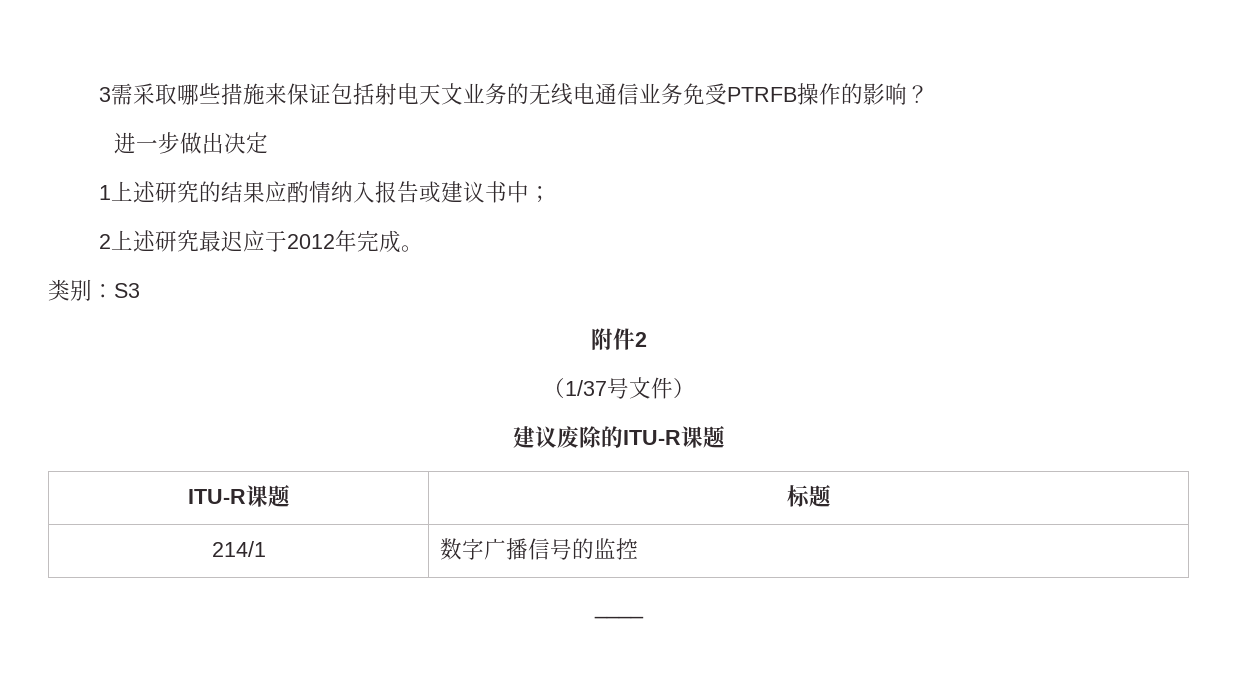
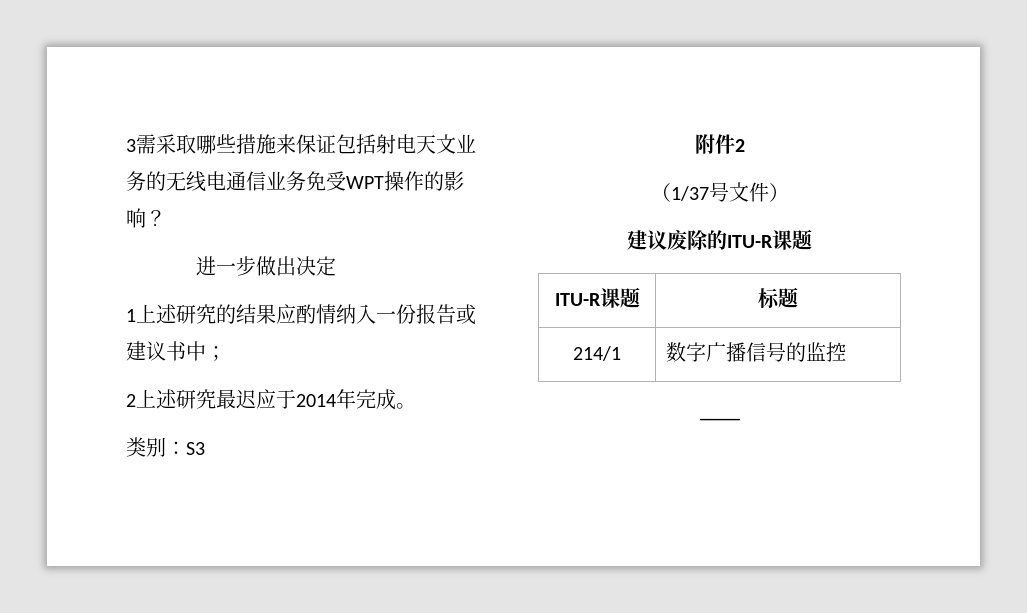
- 3需采取哪些措施来保证包括射电天文业务的无线电通信业务免受PTRFB操作的影响？
+ 3需采取哪些措施来保证包括射电天文业务的无线电通信业务免受WPT操作的影响？
- 1上述研究的结果应酌情纳入报告或建议书中；
+ 1上述研究的结果应酌情纳入一份报告或建议书中；
- 2上述研究最迟应于2012年完成。
+ 2上述研究最迟应于2014年完成。

